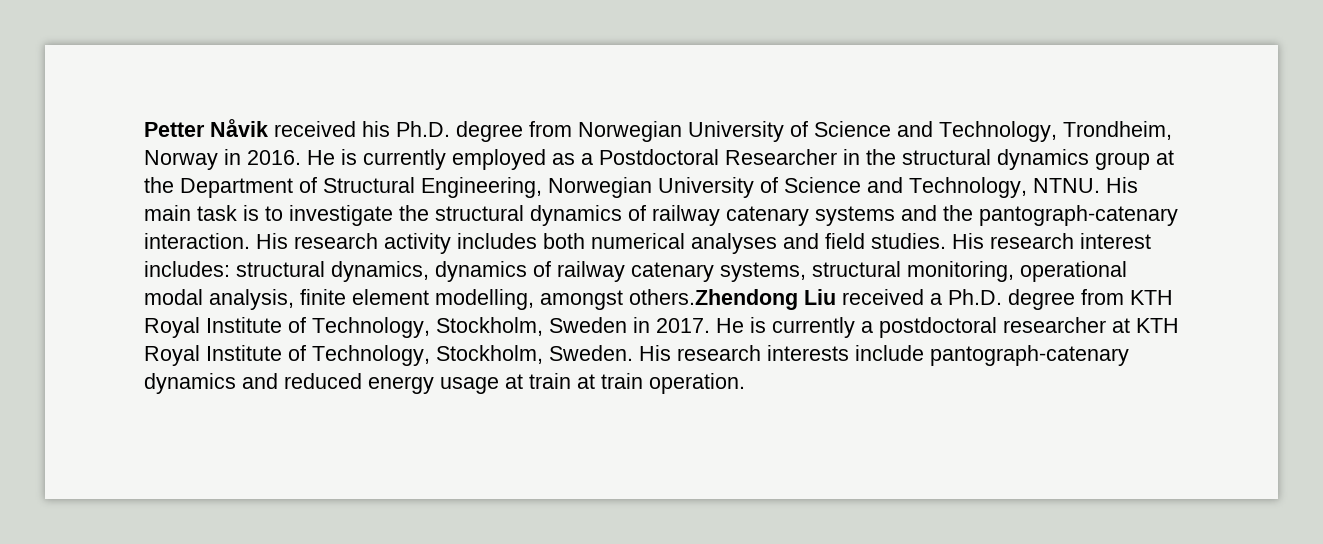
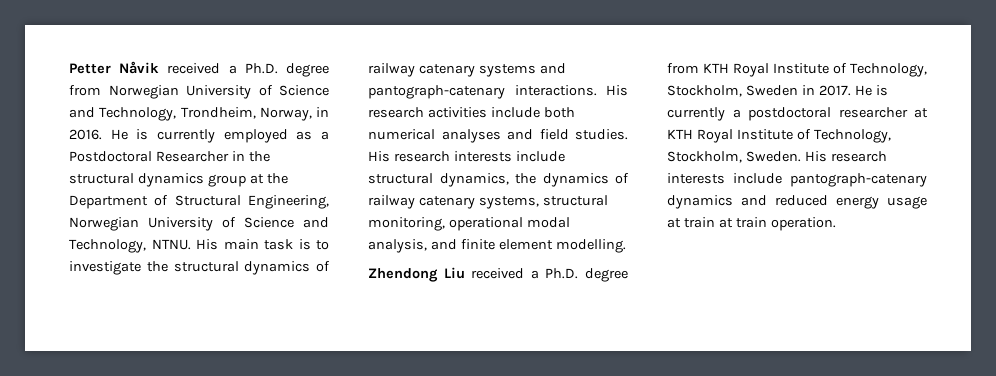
- Petter Nåvik received his Ph.D. degree from Norwegian University of Science and Technology, Trondheim, Norway in 2016.
+ Petter Nåvik received a Ph.D. degree from Norwegian University of Science and Technology, Trondheim, Norway, in 2016.
- His main task is to investigate the structural dynamics of railway catenary systems and the pantograph-catenary interaction. His research activity includes both numerical analyses and field studies.
+ His main task is to investigate the structural dynamics of railway catenary systems and pantograph-catenary interactions. His research activities include both numerical analyses and field studies.
- His research interest includes: structural dynamics, dynamics of railway catenary systems, structural monitoring, operational modal analysis, finite element modelling, amongst others.Zhendong Liu received a Ph.D. degree from KTH Royal Institute of Technology, Stockholm, Sweden in 2017.
+ His research interests include structural dynamics, the dynamics of railway catenary systems, structural monitoring, operational modal analysis, and finite element modelling.
+ Zhendong Liu received a Ph.D. degree from KTH Royal Institute of Technology, Stockholm, Sweden in 2017.

